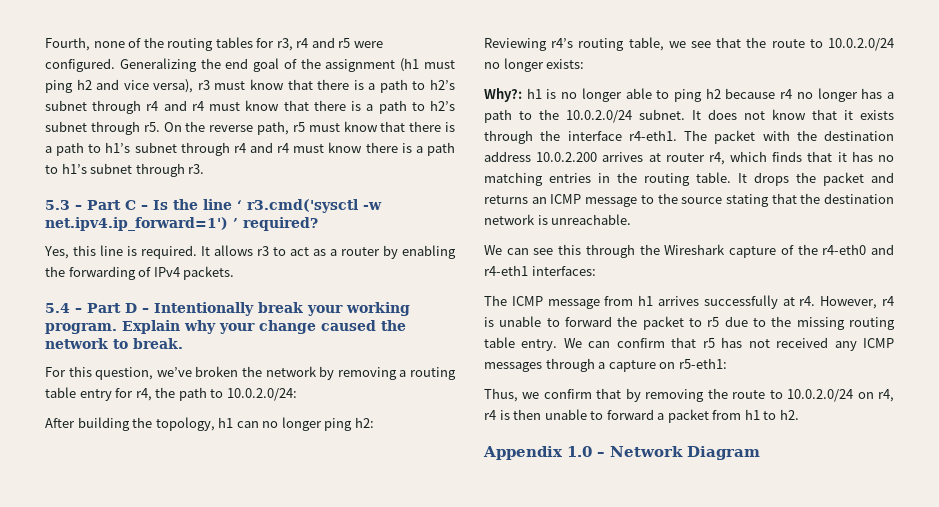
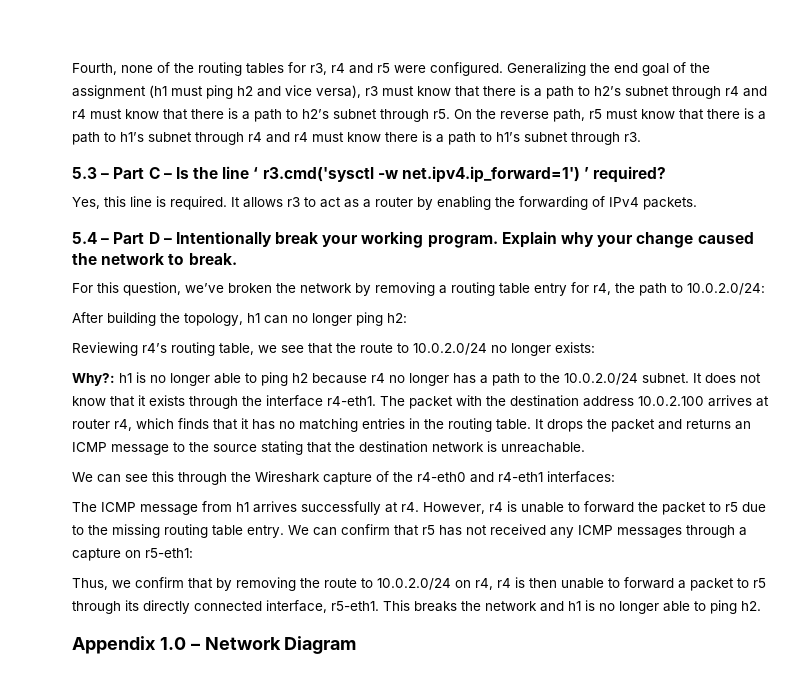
- The packet with the destination address 10.0.2.200 arrives at router r4, which finds that it has no matching entries in the routing table.
+ The packet with the destination address 10.0.2.100 arrives at router r4, which finds that it has no matching entries in the routing table.
- Thus, we confirm that by removing the route to 10.0.2.0/24 on r4, r4 is then unable to forward a packet from h1 to h2.
+ Thus, we confirm that by removing the route to 10.0.2.0/24 on r4, r4 is then unable to forward a packet to r5 through its directly connected interface, r5-eth1. This breaks the network and h1 is no longer able to ping h2.

